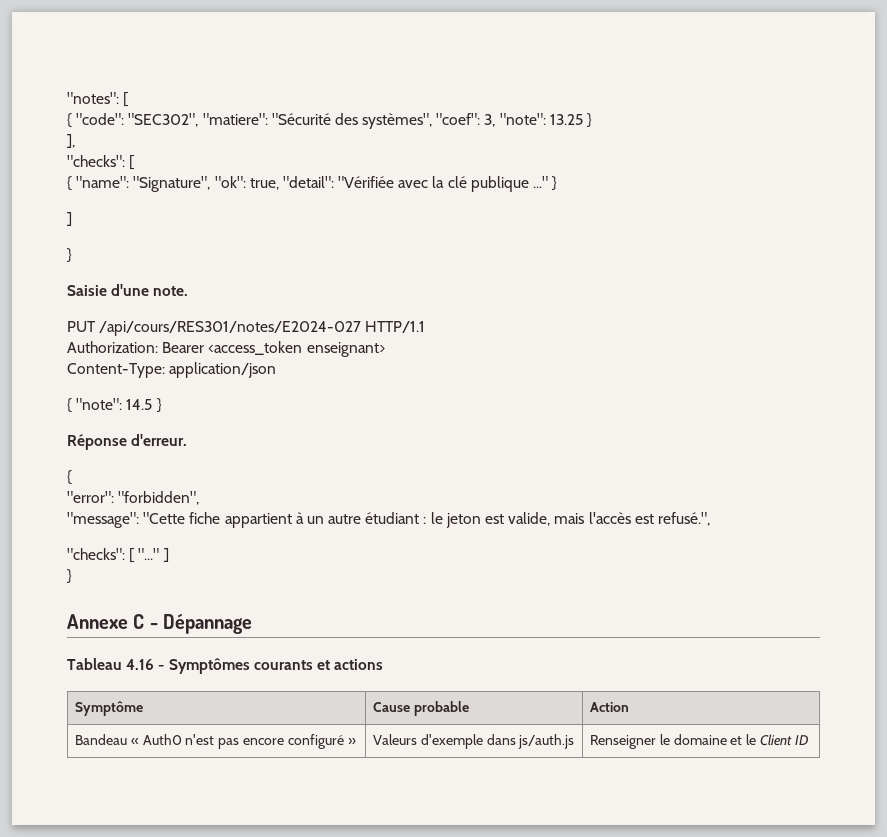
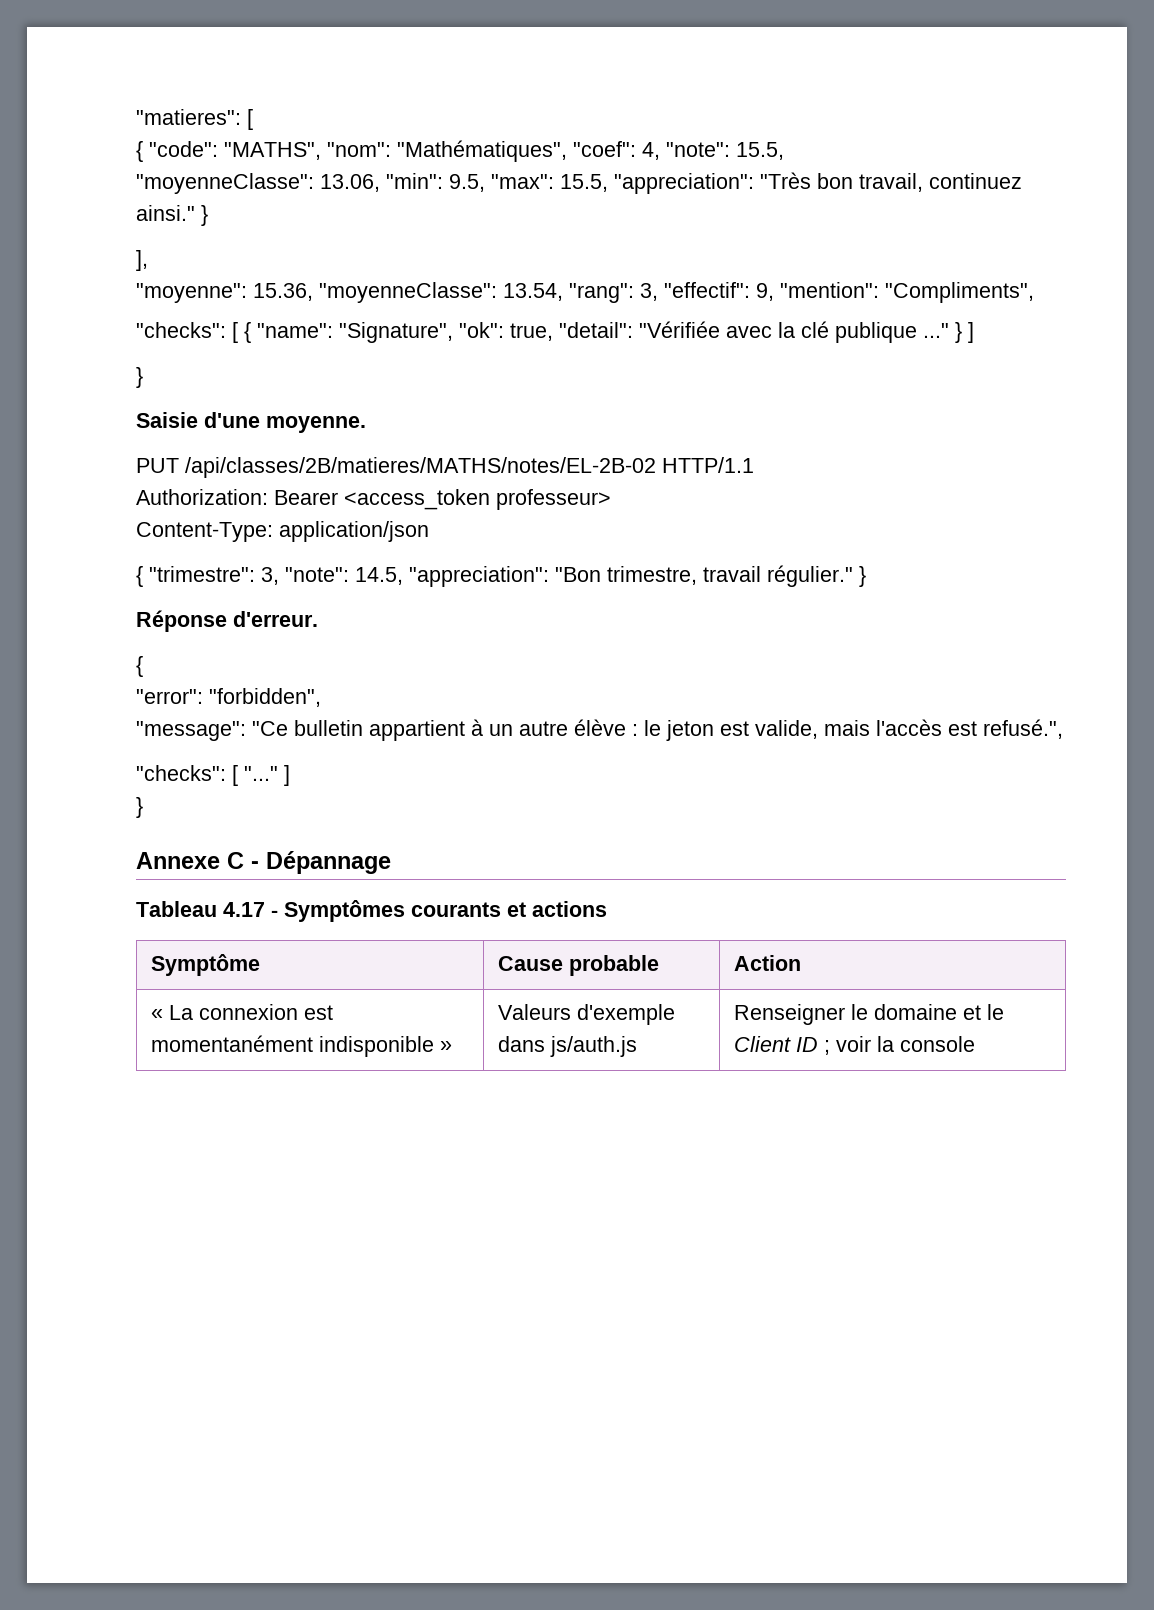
- "notes": [
+ "matieres": [
- { "code": "SEC302", "matiere": "Sécurité des systèmes", "coef": 3, "note": 13.25 }
+ { "code": "MATHS", "nom": "Mathématiques", "coef": 4, "note": 15.5,
+ "moyenneClasse": 13.06, "min": 9.5, "max": 15.5, "appreciation": "Très bon travail, continuez ainsi." }
  ],
- "checks": [
- { "name": "Signature", "ok": true, "detail": "Vérifiée avec la clé publique ..." }
- ]
+ "moyenne": 15.36, "moyenneClasse": 13.54, "rang": 3, "effectif": 9, "mention": "Compliments",
+ "checks": [ { "name": "Signature", "ok": true, "detail": "Vérifiée avec la clé publique ..." } ]
- Saisie d'une note.
+ Saisie d'une moyenne.
- PUT /api/cours/RES301/notes/E2024-027 HTTP/1.1
+ PUT /api/classes/2B/matieres/MATHS/notes/EL-2B-02 HTTP/1.1
- Authorization: Bearer <access_token enseignant>
+ Authorization: Bearer <access_token professeur>
- { "note": 14.5 }
+ { "trimestre": 3, "note": 14.5, "appreciation": "Bon trimestre, travail régulier." }
- "message": "Cette fiche appartient à un autre étudiant : le jeton est valide, mais l'accès est refusé.",
+ "message": "Ce bulletin appartient à un autre élève : le jeton est valide, mais l'accès est refusé.",
- Tableau 4.16 - Symptômes courants et actions
+ Tableau 4.17 - Symptômes courants et actions
- Bandeau « Auth0 n'est pas encore configuré » | Valeurs d'exemple dans js/auth.js | Renseigner le domaine et le Client ID
+ « La connexion est momentanément indisponible » | Valeurs d'exemple dans js/auth.js | Renseigner le domaine et le Client ID ; voir la console

